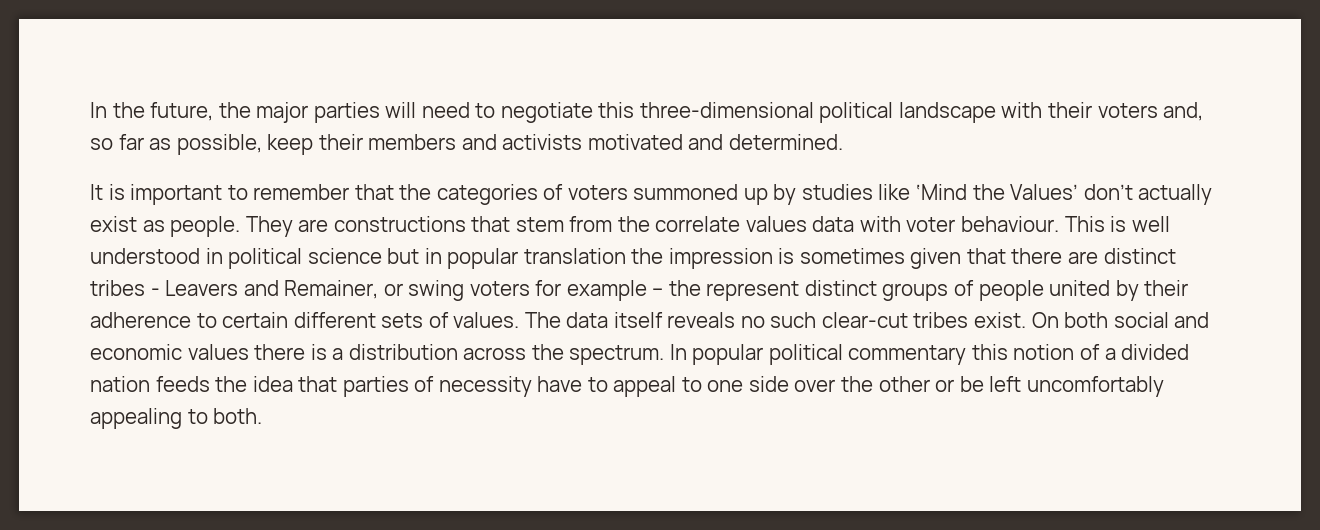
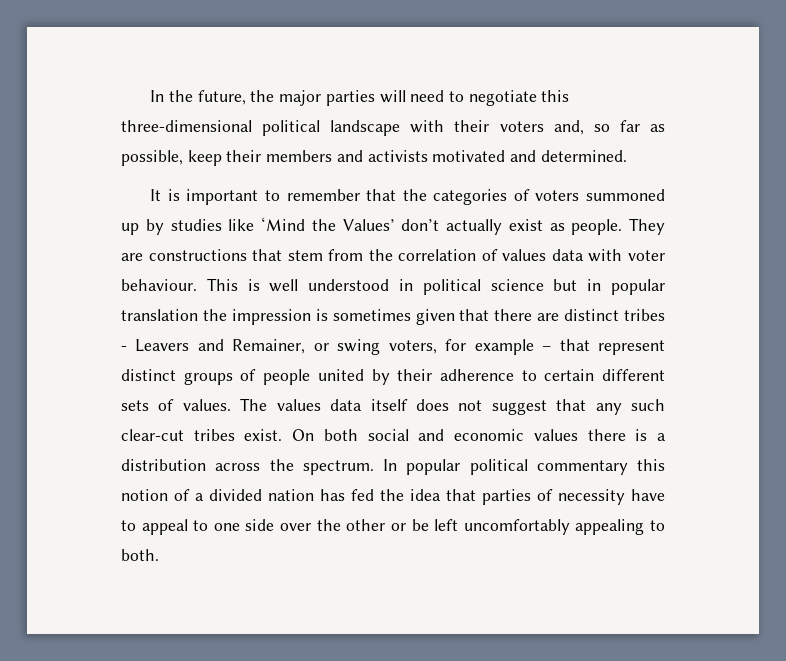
- They are constructions that stem from the correlate values data with voter behaviour.
+ They are constructions that stem from the correlation of values data with voter behaviour.
- This is well understood in political science but in popular translation the impression is sometimes given that there are distinct tribes - Leavers and Remainer, or swing voters for example – the represent distinct groups of people united by their adherence to certain different sets of values.
+ This is well understood in political science but in popular translation the impression is sometimes given that there are distinct tribes - Leavers and Remainer, or swing voters, for example – that represent distinct groups of people united by their adherence to certain different sets of values.
- The data itself reveals no such clear-cut tribes exist.
+ The values data itself does not suggest that any such clear-cut tribes exist.
- In popular political commentary this notion of a divided nation feeds the idea that parties of necessity have to appeal to one side over the other or be left uncomfortably appealing to both.
+ In popular political commentary this notion of a divided nation has fed the idea that parties of necessity have to appeal to one side over the other or be left uncomfortably appealing to both.

